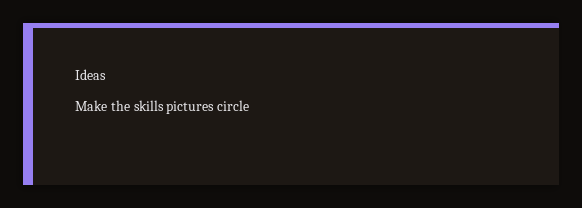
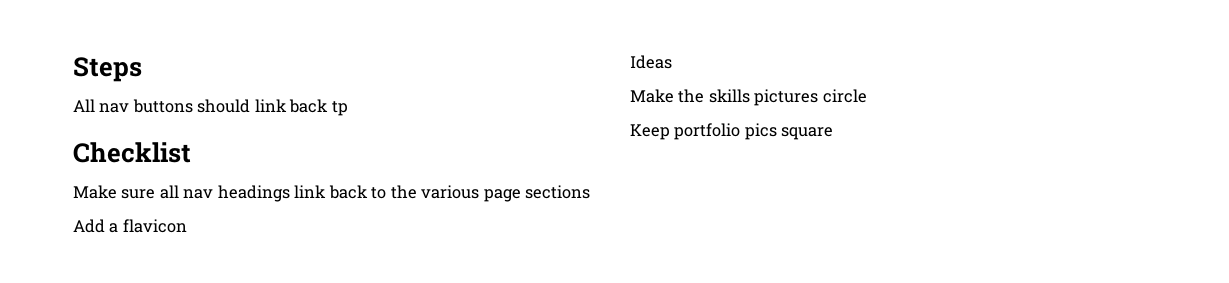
+ Steps
+ All nav buttons should link back tp
+ Checklist
+ Make sure all nav headings link back to the various page sections
+ Add a flavicon
+ Keep portfolio pics square

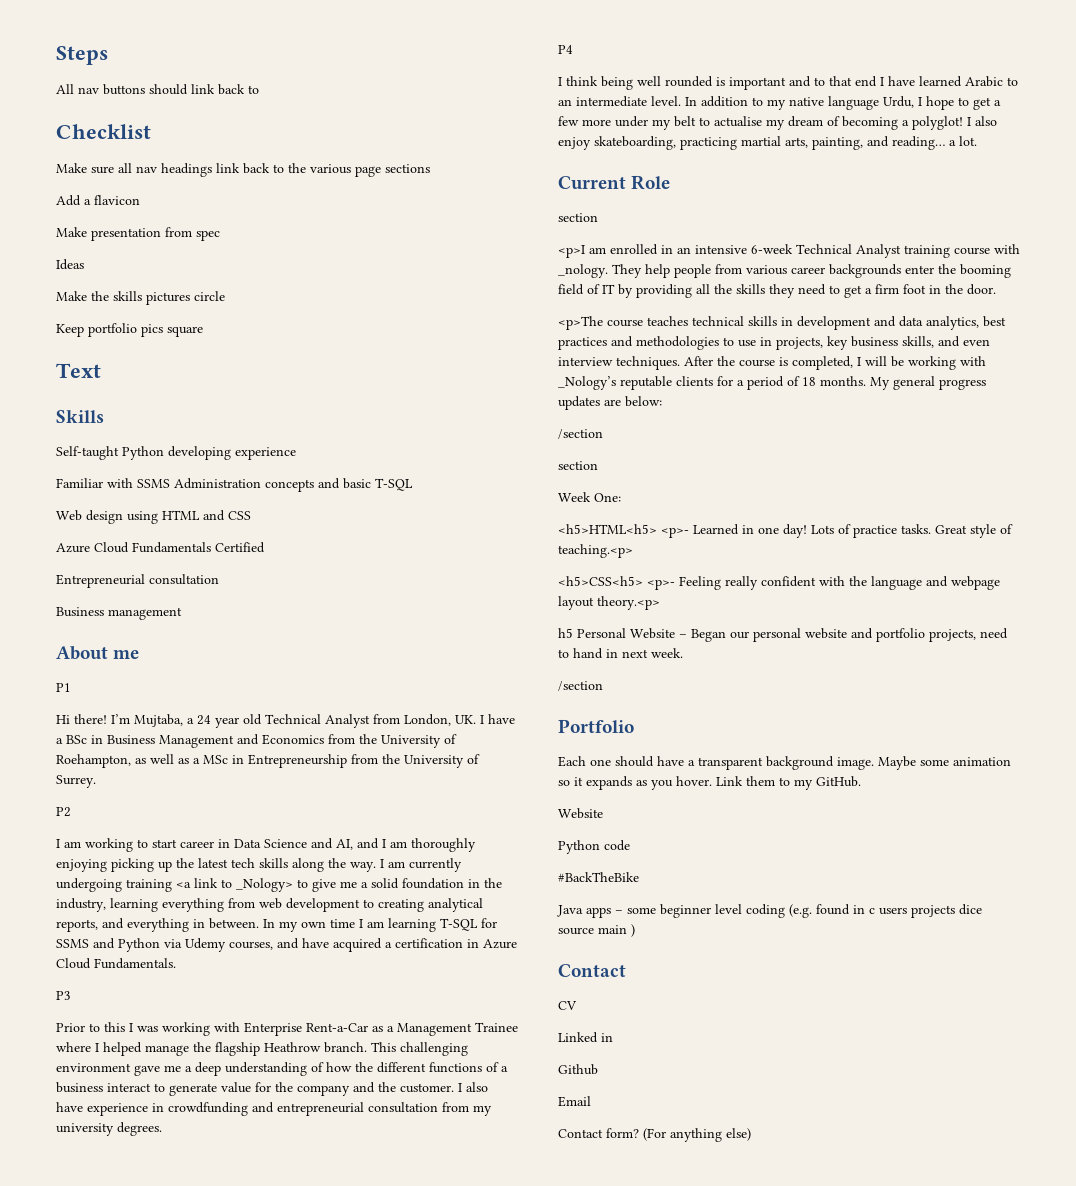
- All nav buttons should link back tp
+ All nav buttons should link back to
+ Make presentation from spec
+ Text
+ Skills
+ Self-taught Python developing experience
+ Familiar with SSMS Administration concepts and basic T-SQL
+ Web design using HTML and CSS
+ Azure Cloud Fundamentals Certified
+ Entrepreneurial consultation
+ Business management
+ About me
+ P1
+ Hi there! I’m Mujtaba, a 24 year old Technical Analyst from London, UK. I have a BSc in Business Management and Economics from the University of Roehampton, as well as a MSc in Entrepreneurship from the University of Surrey.
+ P2
+ I am working to start career in Data Science and AI, and I am thoroughly enjoying picking up the latest tech skills along the way. I am currently undergoing training <a link to _Nology> to give me a solid foundation in the industry, learning everything from web development to creating analytical reports, and everything in between. In my own time I am learning T-SQL for SSMS and Python via Udemy courses, and have acquired a certification in Azure Cloud Fundamentals.
+ P3
+ Prior to this I was working with Enterprise Rent-a-Car as a Management Trainee where I helped manage the flagship Heathrow branch. This challenging environment gave me a deep understanding of how the different functions of a business interact to generate value for the company and the customer. I also have experience in crowdfunding and entrepreneurial consultation from my university degrees.
+ P4
+ I think being well rounded is important and to that end I have learned Arabic to an intermediate level. In addition to my native language Urdu, I hope to get a few more under my belt to actualise my dream of becoming a polyglot! I also enjoy skateboarding, practicing martial arts, painting, and reading… a lot.
+ Current Role
+ section
+ <p>I am enrolled in an intensive 6-week Technical Analyst training course with _nology. They help people from various career backgrounds enter the booming field of IT by providing all the skills they need to get a firm foot in the door.
+ <p>The course teaches technical skills in development and data analytics, best practices and methodologies to use in projects, key business skills, and even interview techniques. After the course is completed, I will be working with _Nology’s reputable clients for a period of 18 months. My general progress updates are below:
+ /section
+ section
+ Week One:
+ <h5>HTML<h5> <p>- Learned in one day! Lots of practice tasks. Great style of teaching.<p>
+ <h5>CSS<h5> <p>- Feeling really confident with the language and webpage layout theory.<p>
+ h5 Personal Website – Began our personal website and portfolio projects, need to hand in next week.
+ /section
+ Portfolio
+ Each one should have a transparent background image. Maybe some animation so it expands as you hover. Link them to my GitHub.
+ Website
+ Python code
+ #BackTheBike
+ Java apps – some beginner level coding (e.g. found in c users projects dice source main )
+ Contact
+ CV
+ Linked in
+ Github
+ Email
+ Contact form? (For anything else)

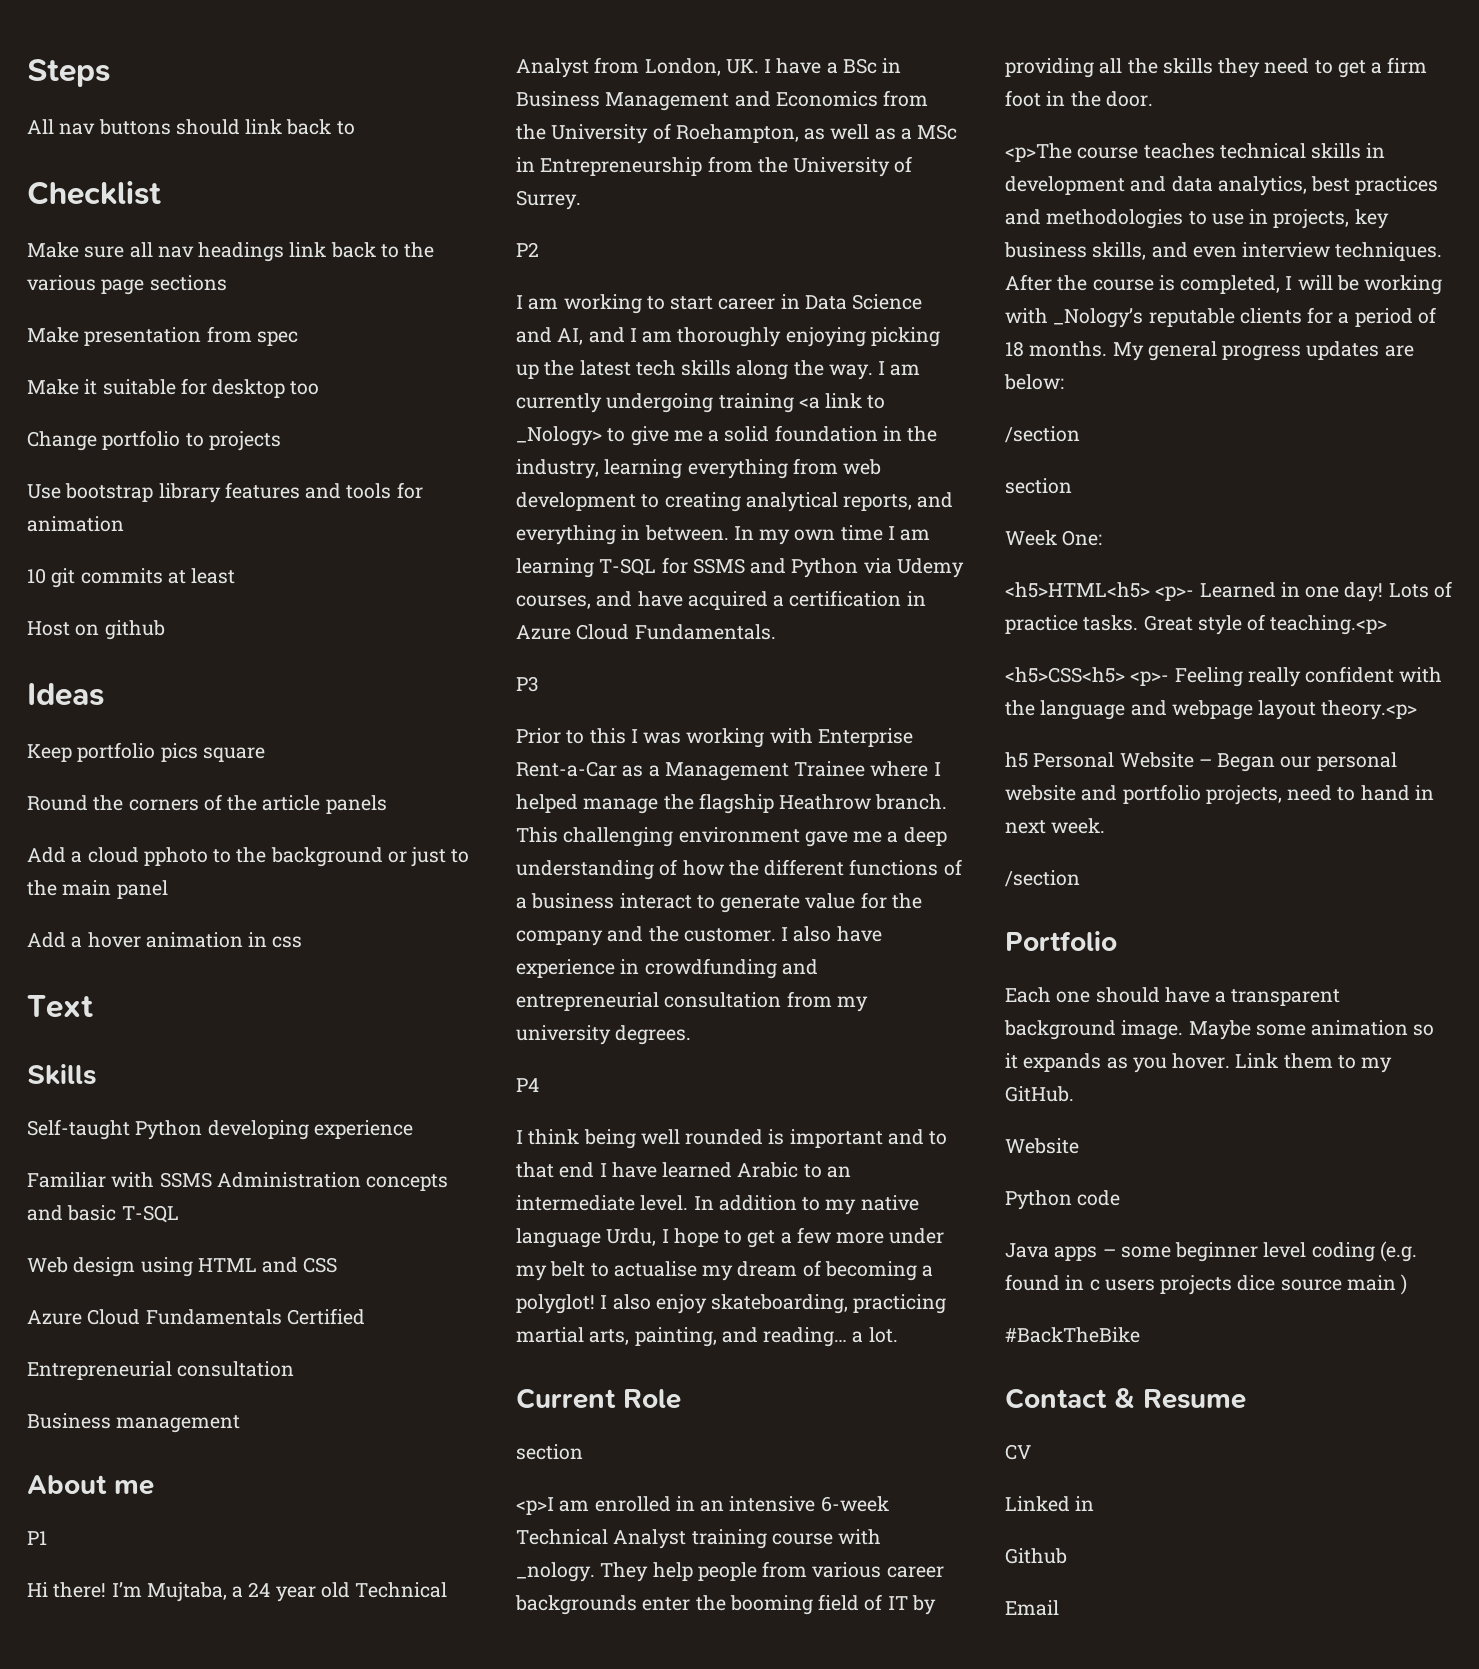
- Add a flavicon
+ Make it suitable for desktop too
+ Change portfolio to projects
+ Use bootstrap library features and tools for animation
+ 10 git commits at least
+ Host on github
  Ideas
- Make the skills pictures circle
  Keep portfolio pics square
+ Round the corners of the article panels
+ Add a cloud pphoto to the background or just to the main panel
+ Add a hover animation in css
- #BackTheBike
  Java apps – some beginner level coding (e.g. found in c users projects dice source main )
- Contact
+ #BackTheBike
+ Contact & Resume
- Contact form? (For anything else)

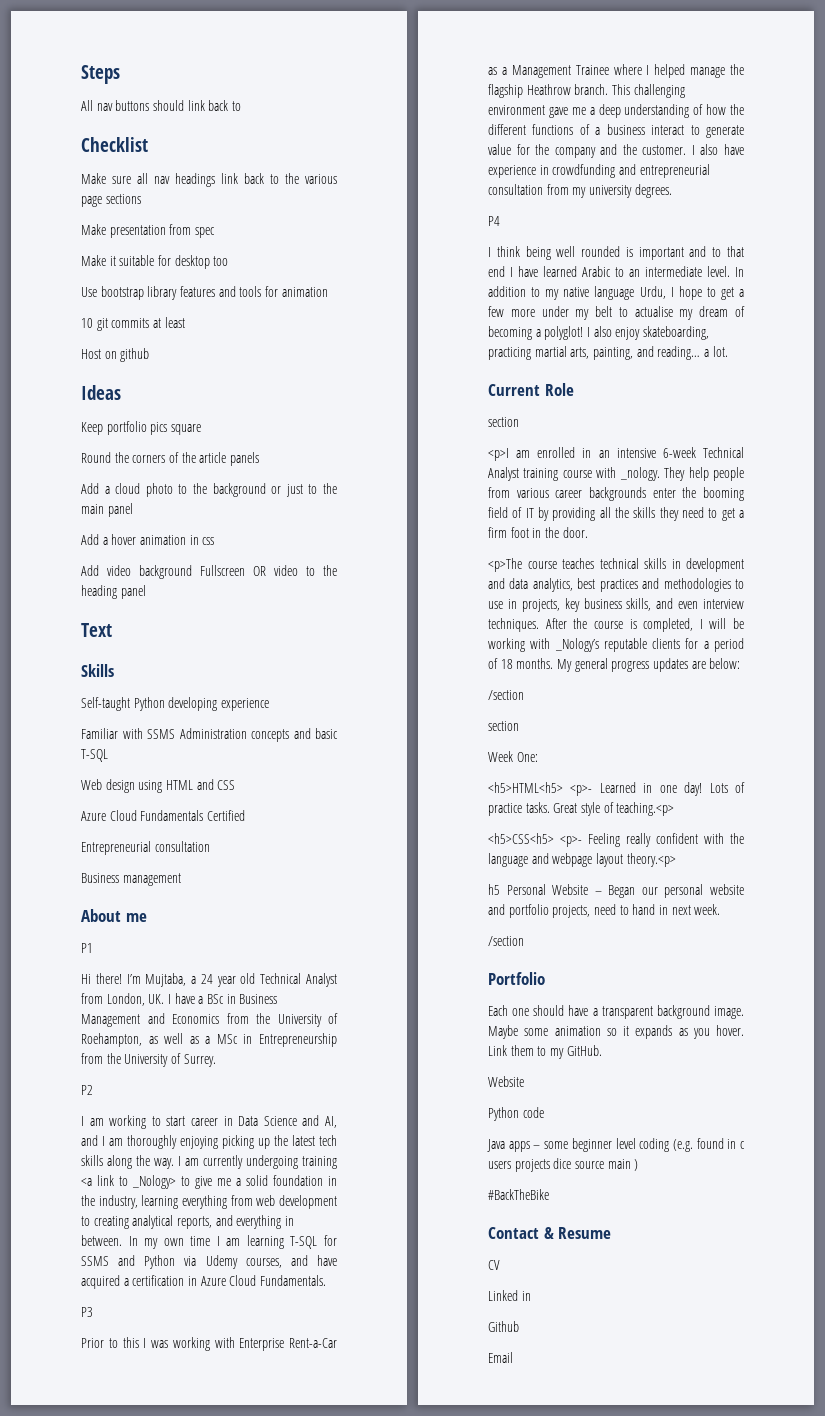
- Change portfolio to projects
- Add a cloud pphoto to the background or just to the main panel
+ Add a cloud photo to the background or just to the main panel
+ Add video background Fullscreen OR video to the heading panel

